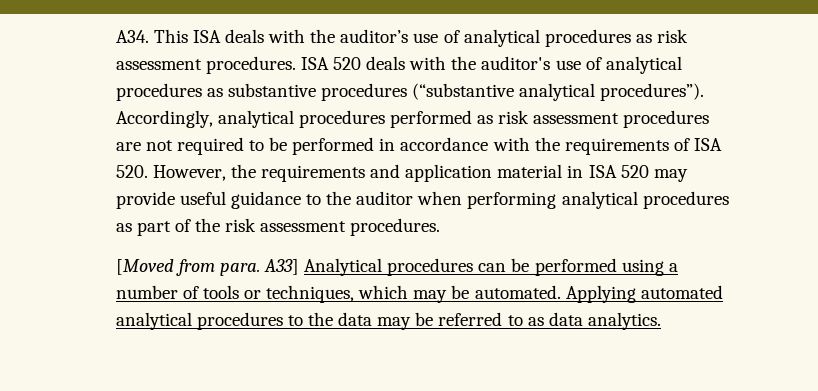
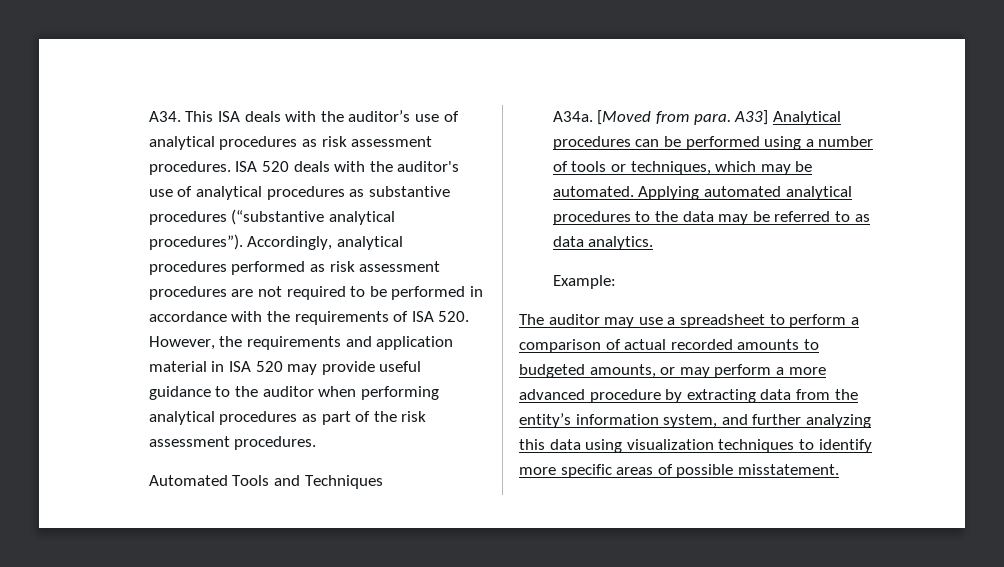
+ Automated Tools and Techniques
+ A34a.
+ Example:
+ The auditor may use a spreadsheet to perform a comparison of actual recorded amounts to budgeted amounts, or may perform a more advanced procedure by extracting data from the entity’s information system, and further analyzing this data using visualization techniques to identify more specific areas of possible misstatement.

